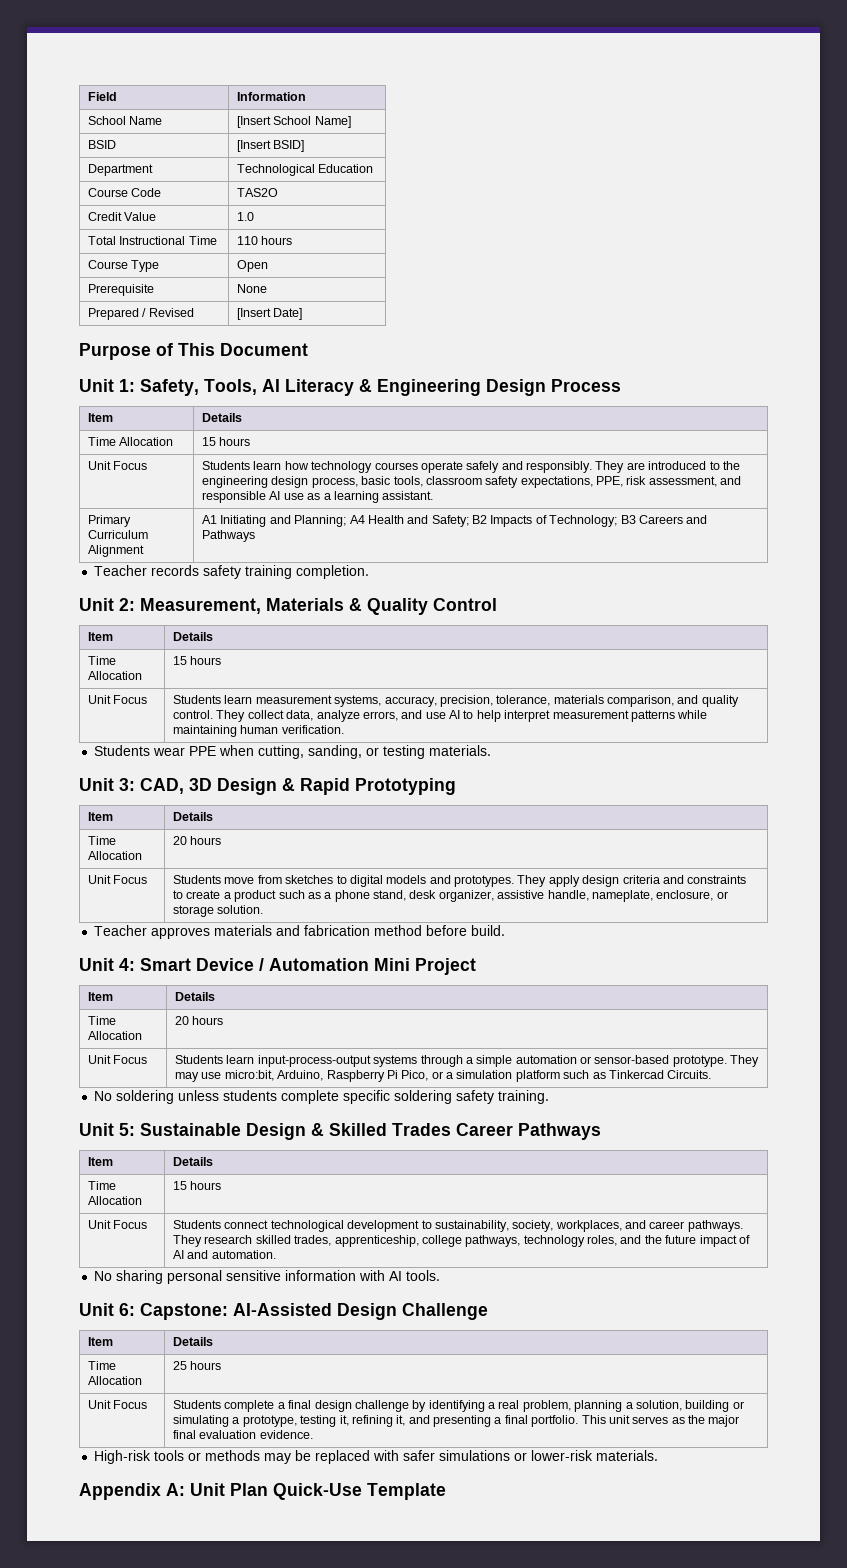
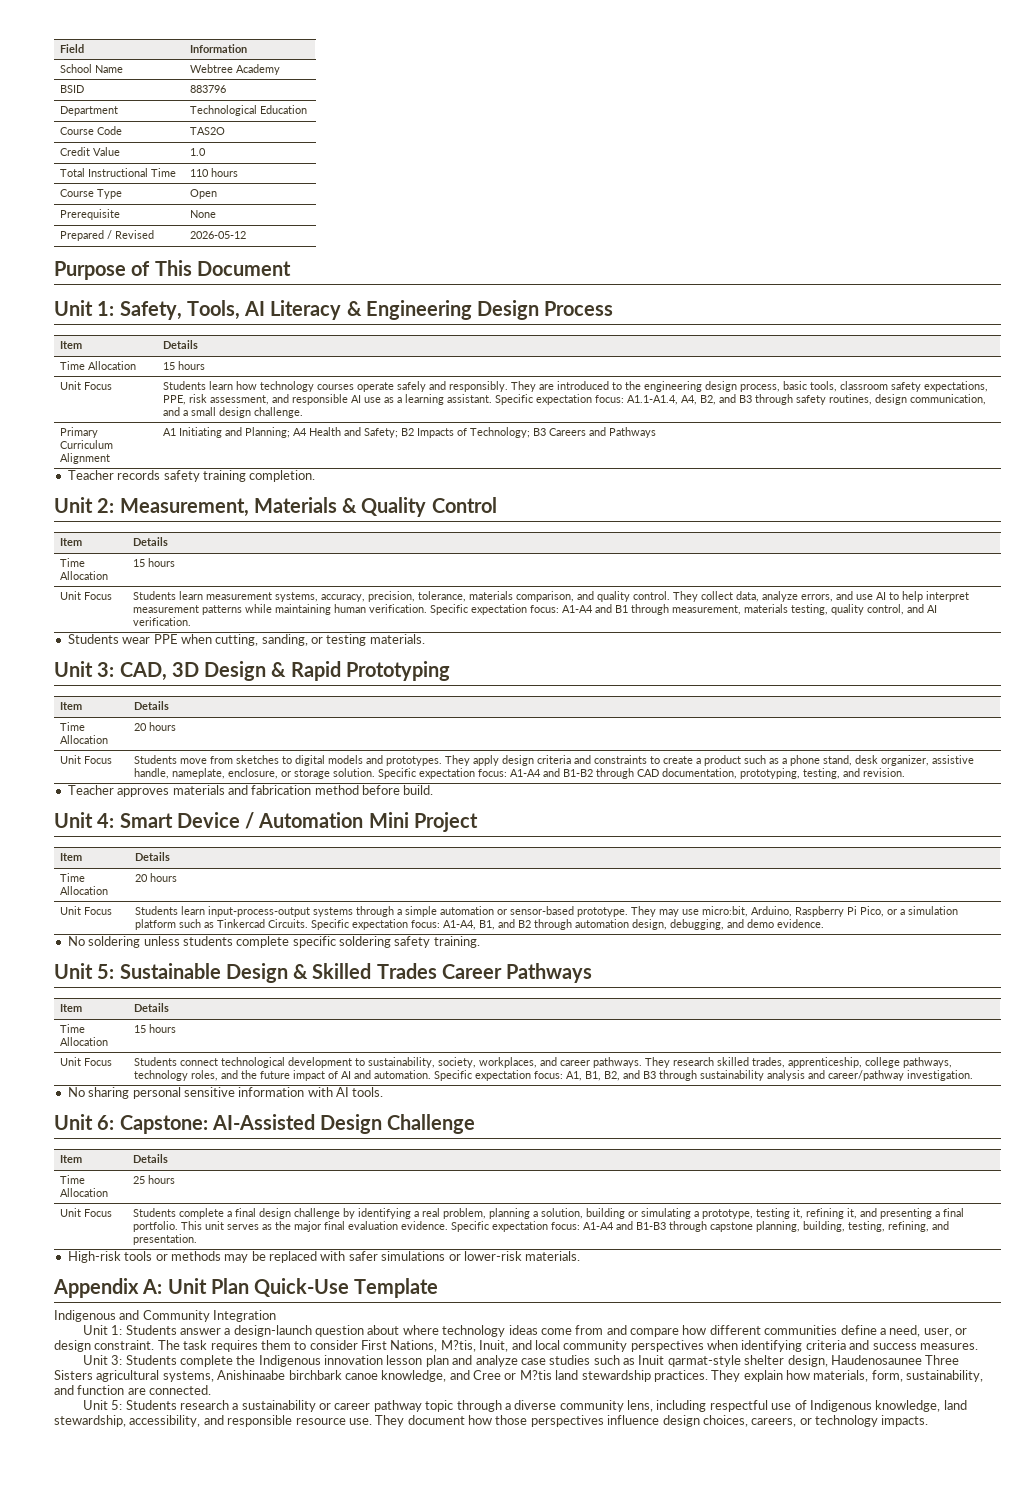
- School Name | [Insert School Name]
+ School Name | Webtree Academy
- BSID | [Insert BSID]
+ BSID | 883796
- Prepared / Revised | [Insert Date]
+ Prepared / Revised | 2026-05-12
+ Specific expectation focus: A1.1-A1.4, A4, B2, and B3 through safety routines, design communication, and a small design challenge.
+ Specific expectation focus: A1-A4 and B1 through measurement, materials testing, quality control, and AI verification.
+ Specific expectation focus: A1-A4 and B1-B2 through CAD documentation, prototyping, testing, and revision.
+ Specific expectation focus: A1-A4, B1, and B2 through automation design, debugging, and demo evidence.
+ Specific expectation focus: A1, B1, B2, and B3 through sustainability analysis and career/pathway investigation.
+ Specific expectation focus: A1-A4 and B1-B3 through capstone planning, building, testing, refining, and presentation.
+ Indigenous and Community Integration
+ Unit 1: Students answer a design-launch question about where technology ideas come from and compare how different communities define a need, user, or design constraint. The task requires them to consider First Nations, M?tis, Inuit, and local community perspectives when identifying criteria and success measures.
+ Unit 3: Students complete the Indigenous innovation lesson plan and analyze case studies such as Inuit qarmat-style shelter design, Haudenosaunee Three Sisters agricultural systems, Anishinaabe birchbark canoe knowledge, and Cree or M?tis land stewardship practices. They explain how materials, form, sustainability, and function are connected.
+ Unit 5: Students research a sustainability or career pathway topic through a diverse community lens, including respectful use of Indigenous knowledge, land stewardship, accessibility, and responsible resource use. They document how those perspectives influence design choices, careers, or technology impacts.

